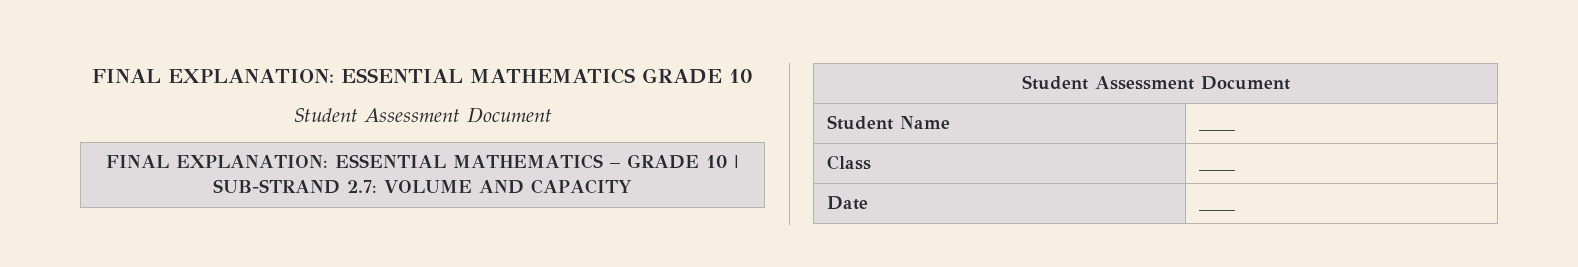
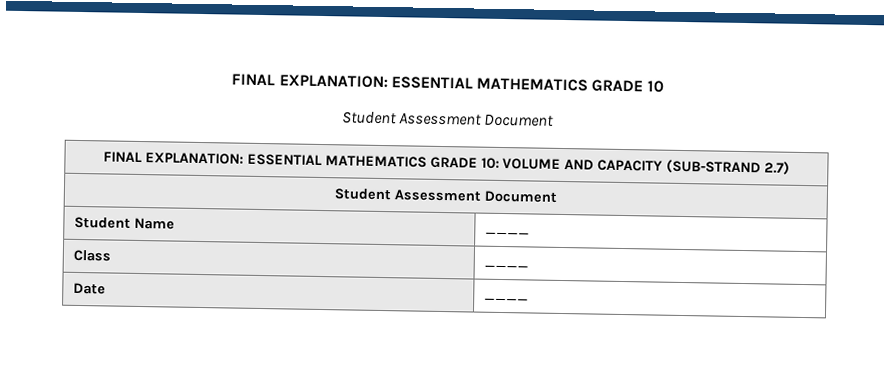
- FINAL EXPLANATION: ESSENTIAL MATHEMATICS – GRADE 10 | SUB-STRAND 2.7: VOLUME AND CAPACITY
+ FINAL EXPLANATION: ESSENTIAL MATHEMATICS GRADE 10: VOLUME AND CAPACITY (SUB-STRAND 2.7)

